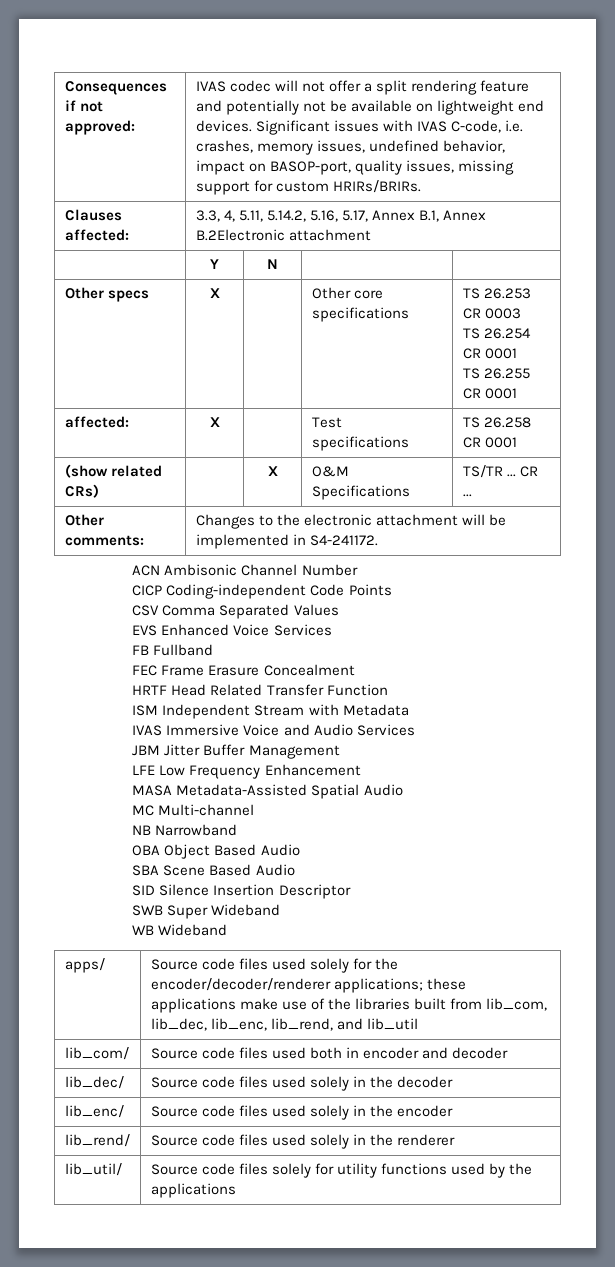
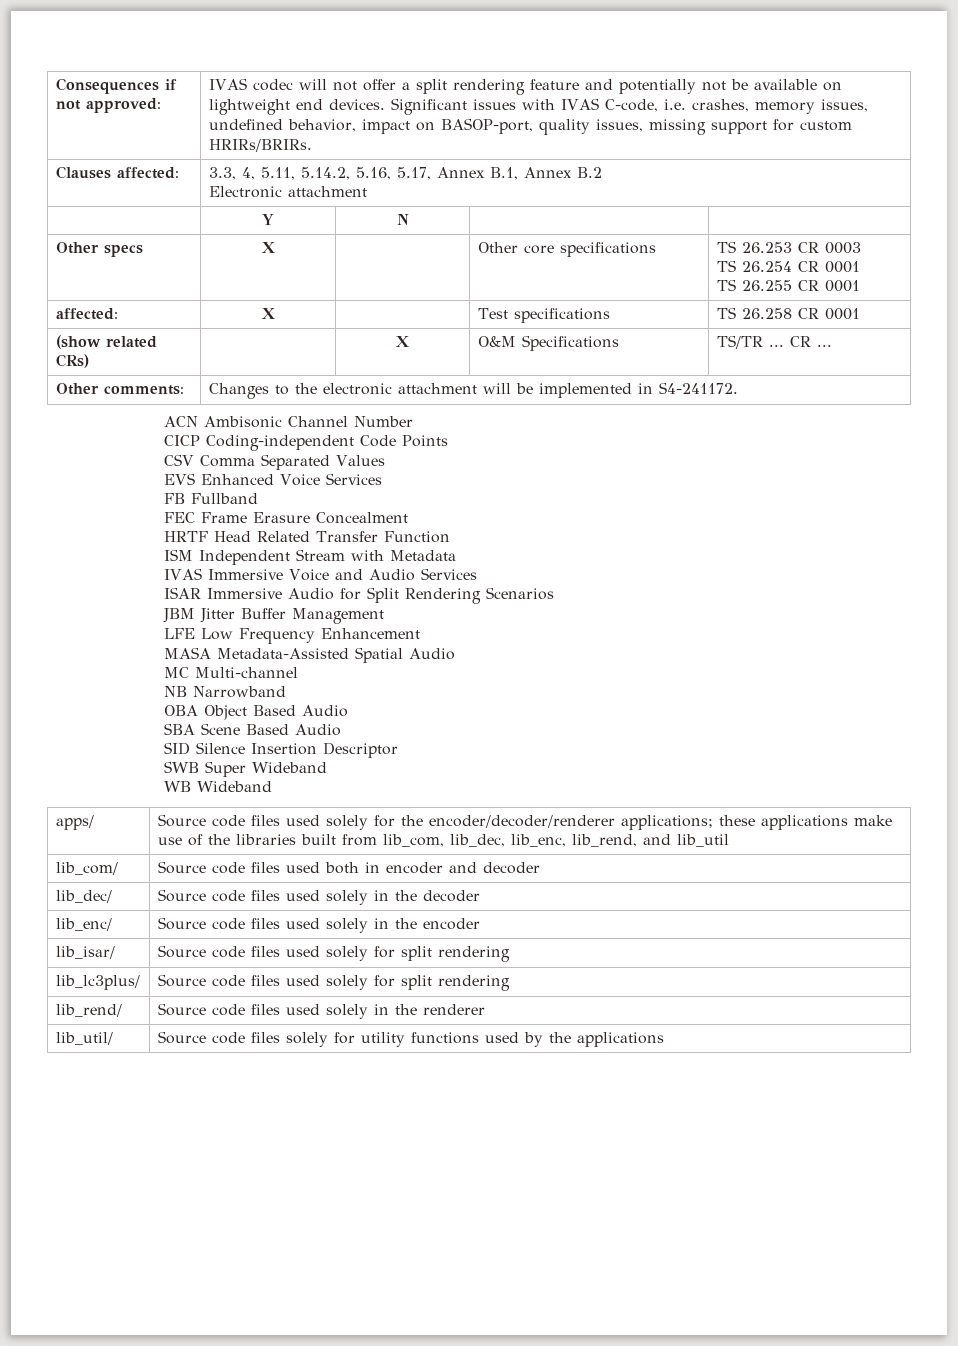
- Clauses affected: | 3.3, 4, 5.11, 5.14.2, 5.16, 5.17, Annex B.1, Annex B.2Electronic attachment
+ Clauses affected: | 3.3, 4, 5.11, 5.14.2, 5.16, 5.17, Annex B.1, Annex B.2
+ Electronic attachment
+ ISAR Immersive Audio for Split Rendering Scenarios
+ lib_isar/ | Source code files used solely for split rendering
+ lib_lc3plus/ | Source code files used solely for split rendering

